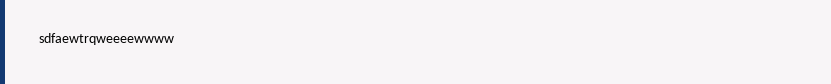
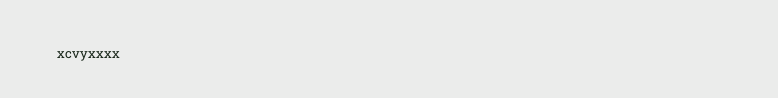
- sdfaewtrqweeeewwww
+ xcvyxxxx

